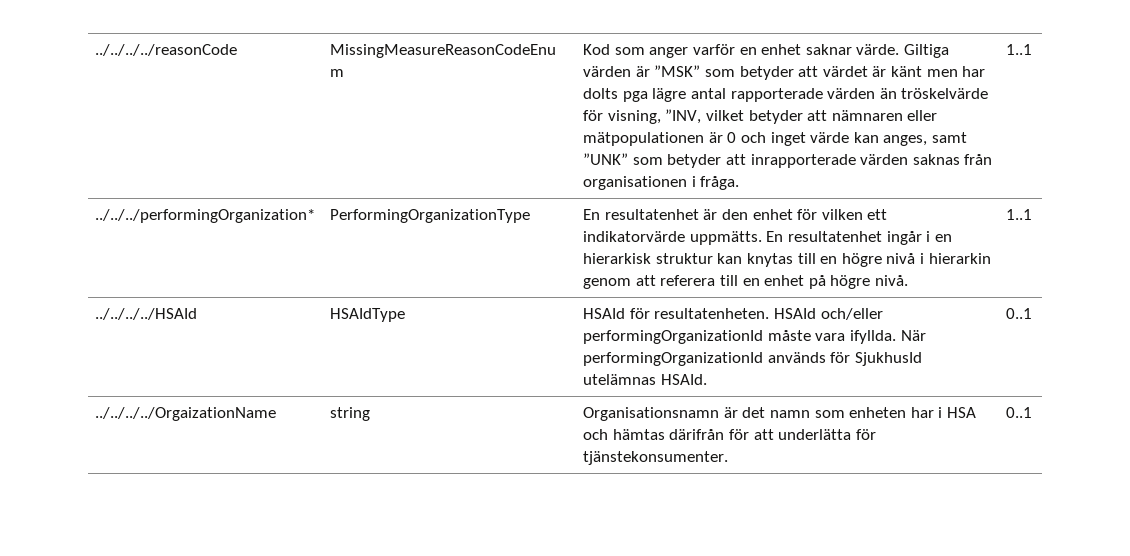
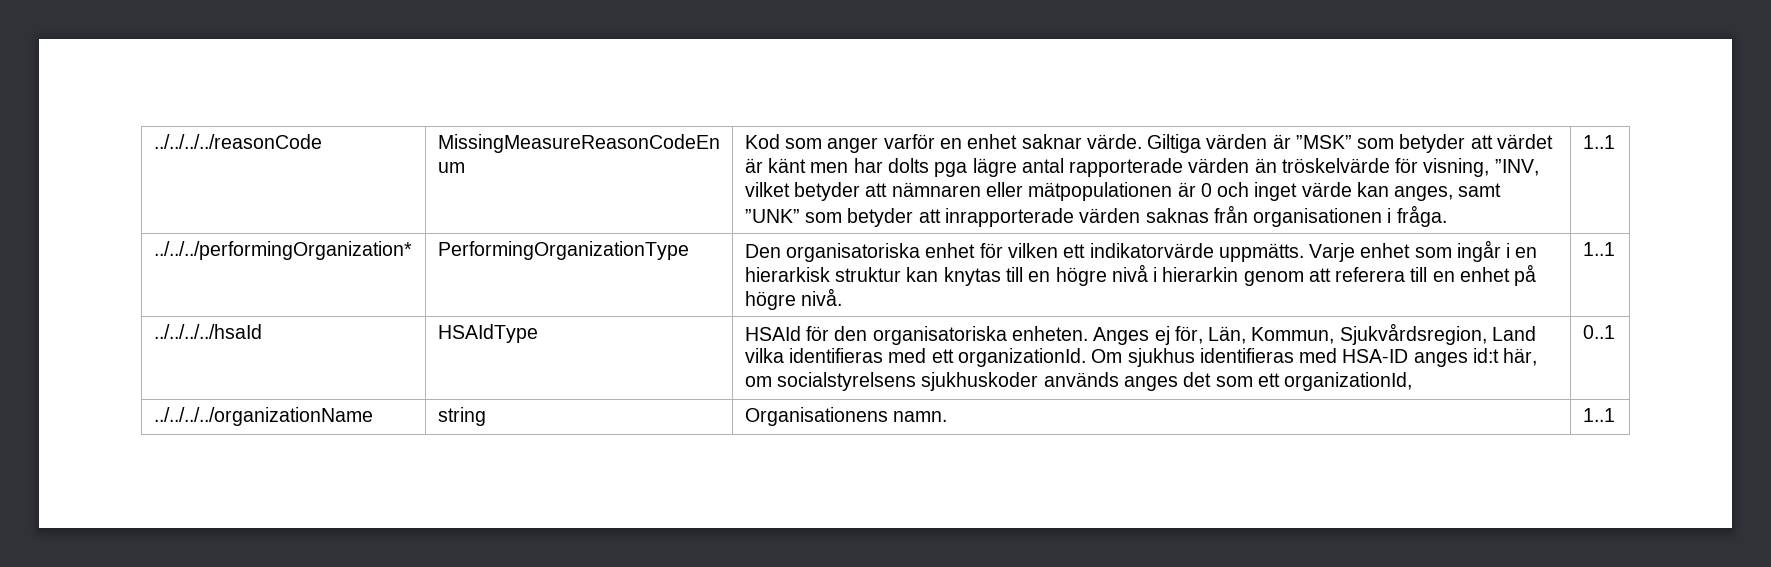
- ../../../performingOrganization* | PerformingOrganizationType | En resultatenhet är den enhet för vilken ett indikatorvärde uppmätts. En resultatenhet ingår i en hierarkisk struktur kan knytas till en högre nivå i hierarkin genom att referera till en enhet på högre nivå. | 1..1
+ ../../../performingOrganization* | PerformingOrganizationType | Den organisatoriska enhet för vilken ett indikatorvärde uppmätts. Varje enhet som ingår i en hierarkisk struktur kan knytas till en högre nivå i hierarkin genom att referera till en enhet på högre nivå. | 1..1
- ../../../../HSAId | HSAIdType | HSAId för resultatenheten. HSAId och/eller performingOrganizationId måste vara ifyllda. När performingOrganizationId används för SjukhusId utelämnas HSAId. | 0..1
+ ../../../../hsaId | HSAIdType | HSAId för den organisatoriska enheten. Anges ej för, Län, Kommun, Sjukvårdsregion, Land vilka identifieras med ett organizationId. Om sjukhus identifieras med HSA-ID anges id:t här, om socialstyrelsens sjukhuskoder används anges det som ett organizationId, | 0..1
- ../../../../OrgaizationName | string | Organisationsnamn är det namn som enheten har i HSA och hämtas därifrån för att underlätta för tjänstekonsumenter. | 0..1
+ ../../../../organizationName | string | Organisationens namn. | 1..1

